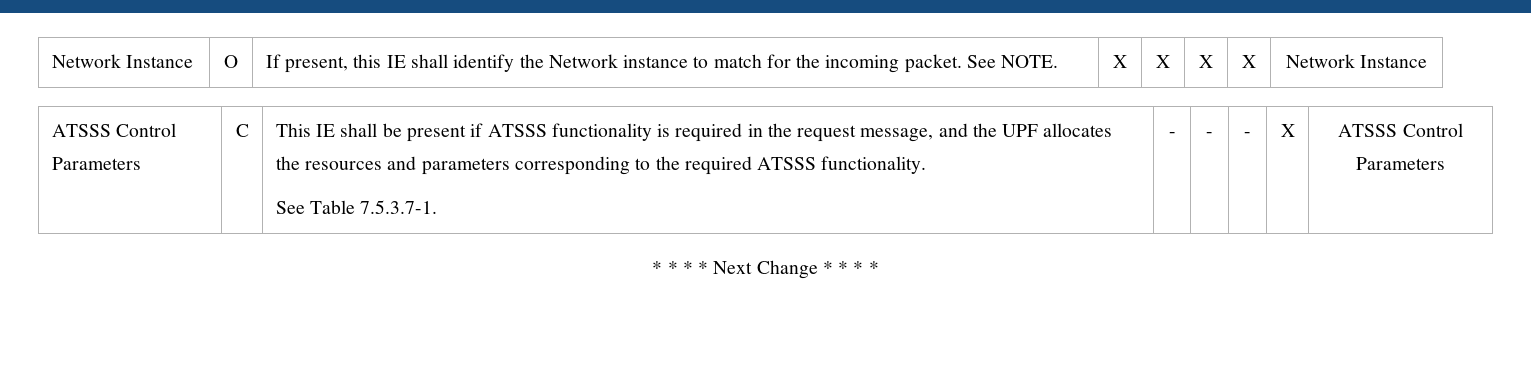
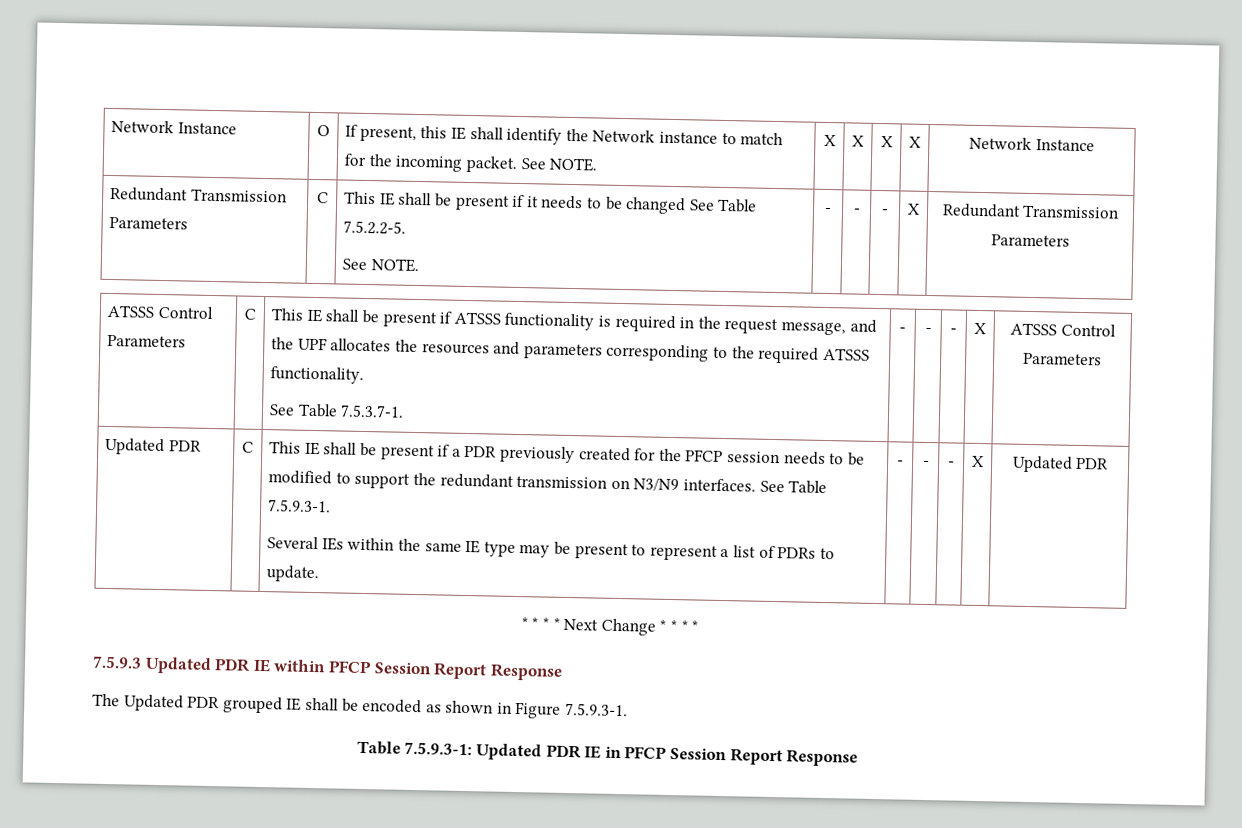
+ Redundant Transmission Parameters | C | This IE shall be present if it needs to be changed See Table 7.5.2.2-5.
+ See NOTE. | - | - | - | X | Redundant Transmission Parameters
+ Updated PDR | C | This IE shall be present if a PDR previously created for the PFCP session needs to be modified to support the redundant transmission on N3/N9 interfaces. See Table 7.5.9.3-1.
+ Several IEs within the same IE type may be present to represent a list of PDRs to update. | - | - | - | X | Updated PDR
+ 7.5.9.3 Updated PDR IE within PFCP Session Report Response
+ The Updated PDR grouped IE shall be encoded as shown in Figure 7.5.9.3-1.
+ Table 7.5.9.3-1: Updated PDR IE in PFCP Session Report Response

